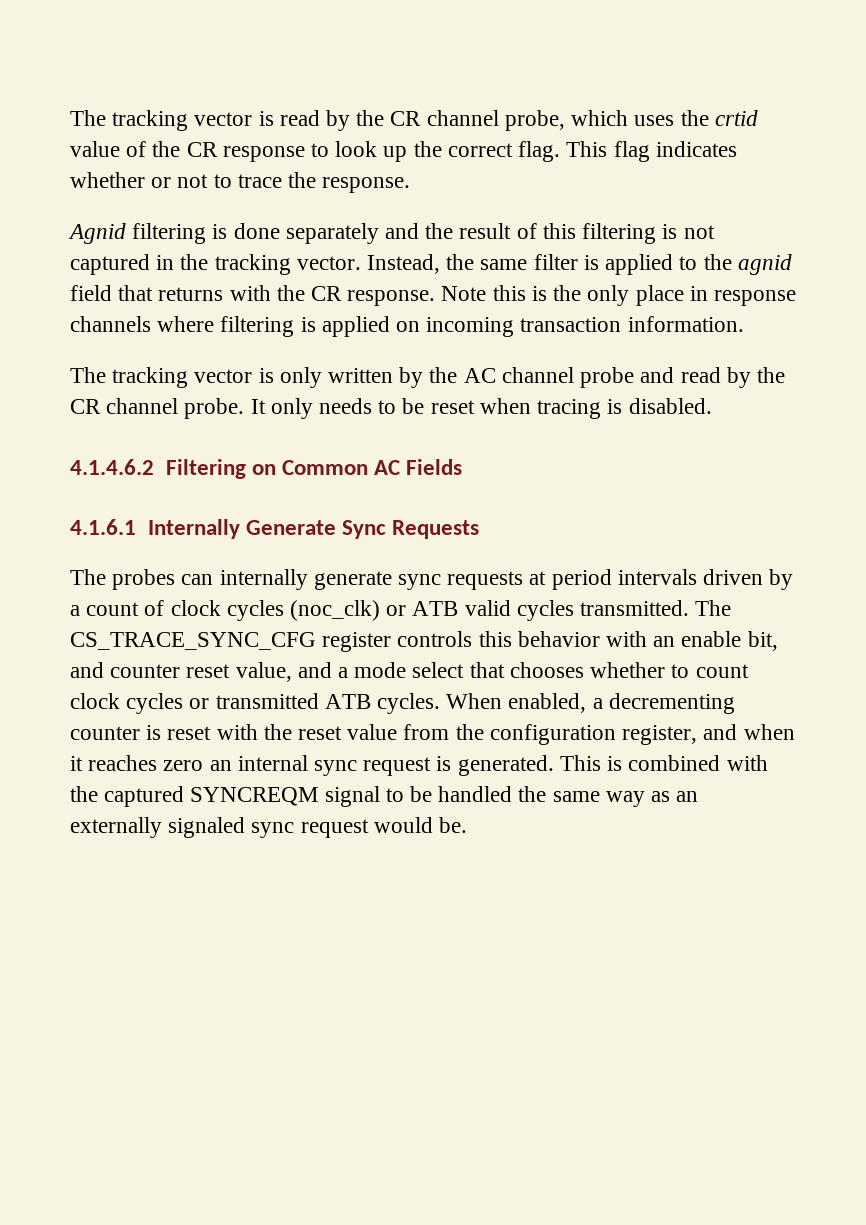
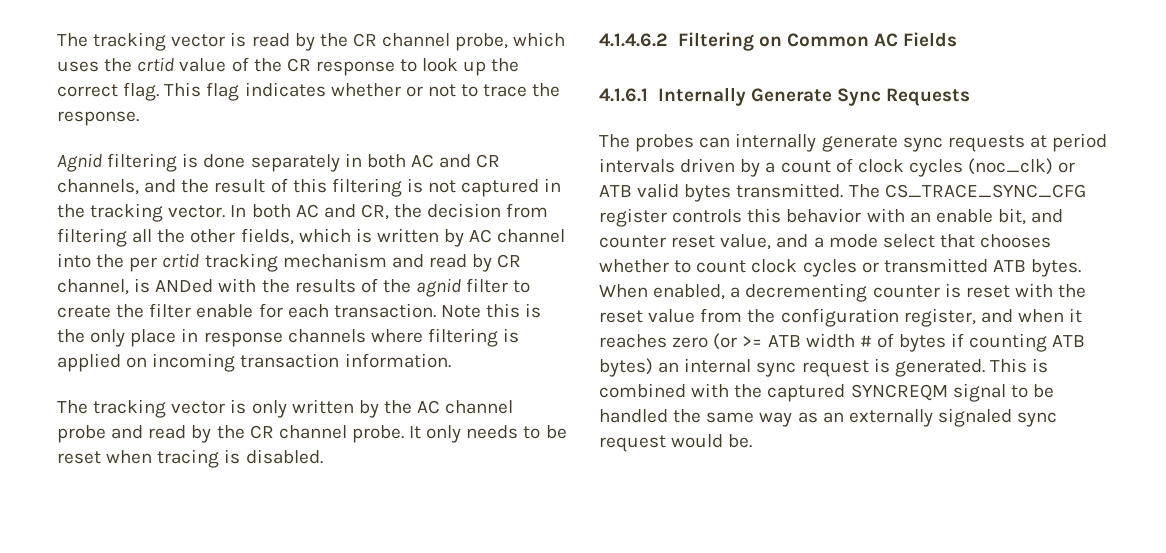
- Agnid filtering is done separately and the result of this filtering is not captured in the tracking vector.
+ Agnid filtering is done separately in both AC and CR channels, and the result of this filtering is not captured in the tracking vector.
- Instead, the same filter is applied to the agnid field that returns with the CR response.
+ In both AC and CR, the decision from filtering all the other fields, which is written by AC channel into the per crtid tracking mechanism and read by CR channel, is ANDed with the results of the agnid filter to create the filter enable for each transaction.
- The probes can internally generate sync requests at period intervals driven by a count of clock cycles (noc_clk) or ATB valid cycles transmitted.
+ The probes can internally generate sync requests at period intervals driven by a count of clock cycles (noc_clk) or ATB valid bytes transmitted.
- The CS_TRACE_SYNC_CFG register controls this behavior with an enable bit, and counter reset value, and a mode select that chooses whether to count clock cycles or transmitted ATB cycles.
+ The CS_TRACE_SYNC_CFG register controls this behavior with an enable bit, and counter reset value, and a mode select that chooses whether to count clock cycles or transmitted ATB bytes.
- When enabled, a decrementing counter is reset with the reset value from the configuration register, and when it reaches zero an internal sync request is generated.
+ When enabled, a decrementing counter is reset with the reset value from the configuration register, and when it reaches zero (or >= ATB width # of bytes if counting ATB bytes) an internal sync request is generated.

